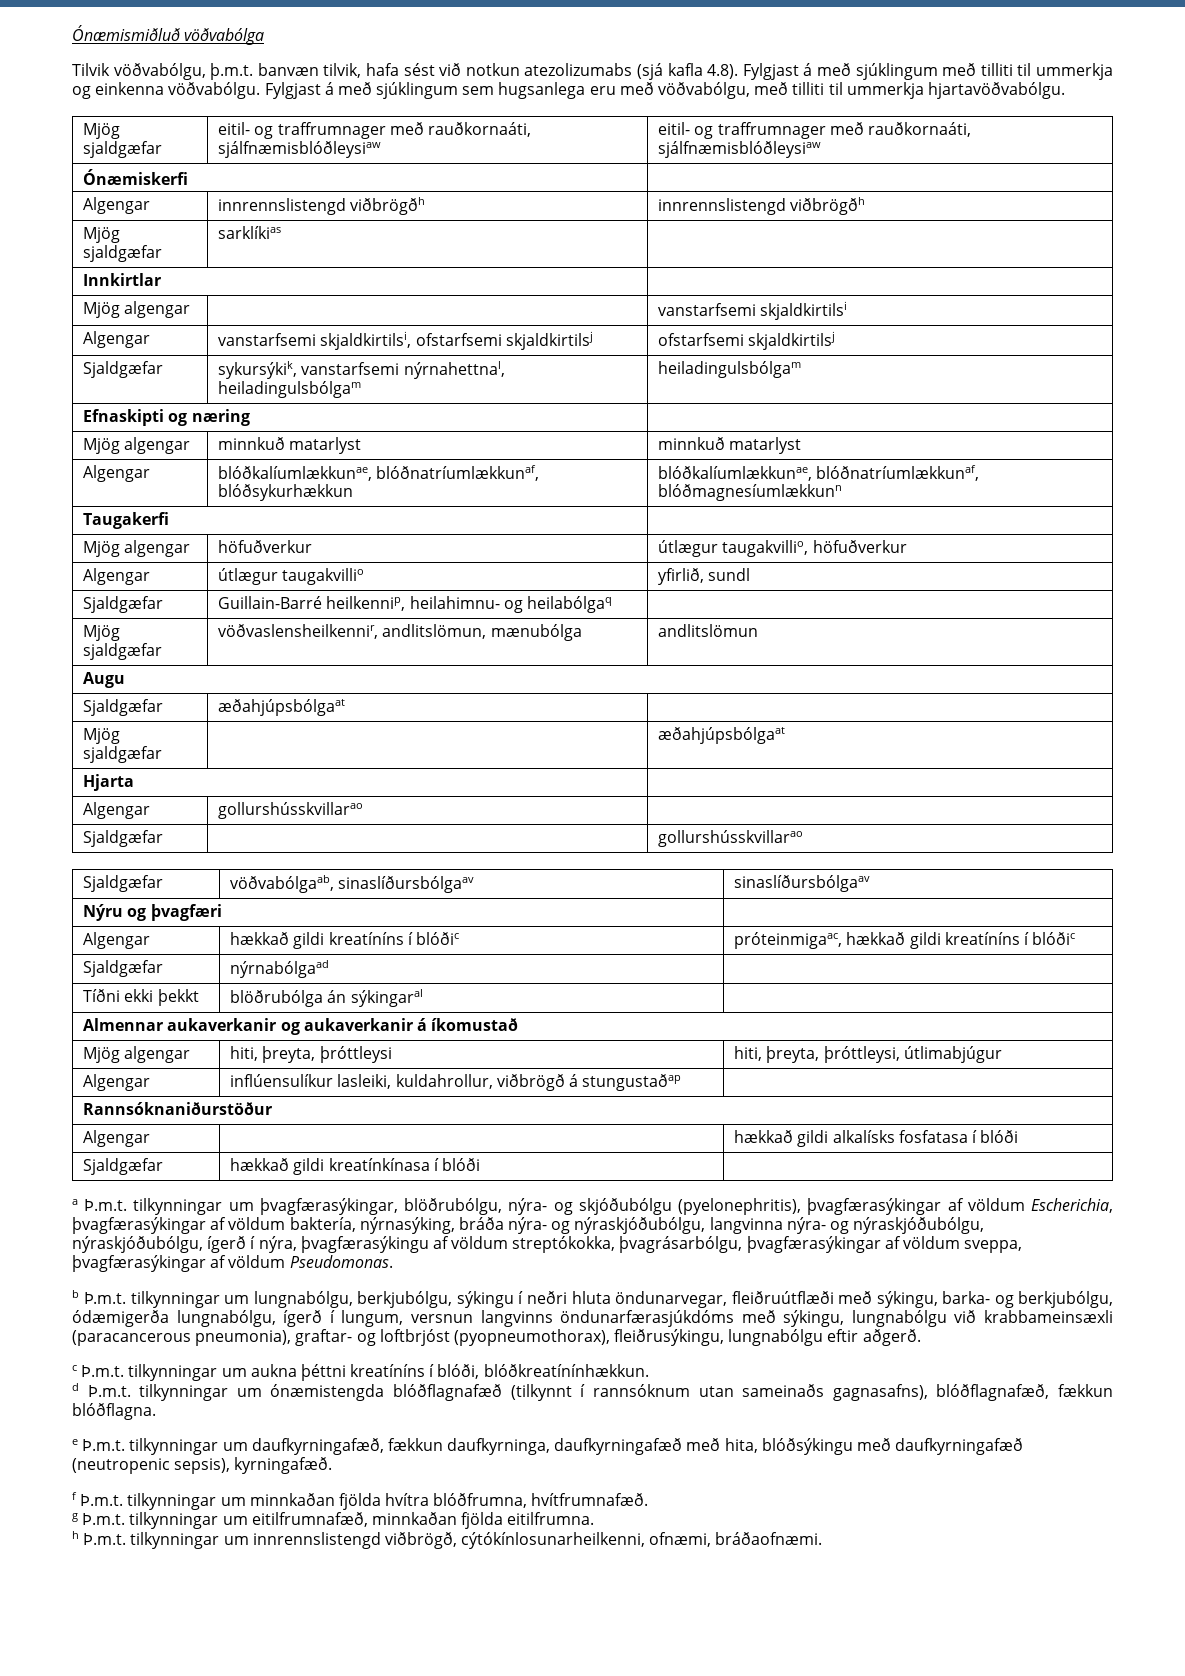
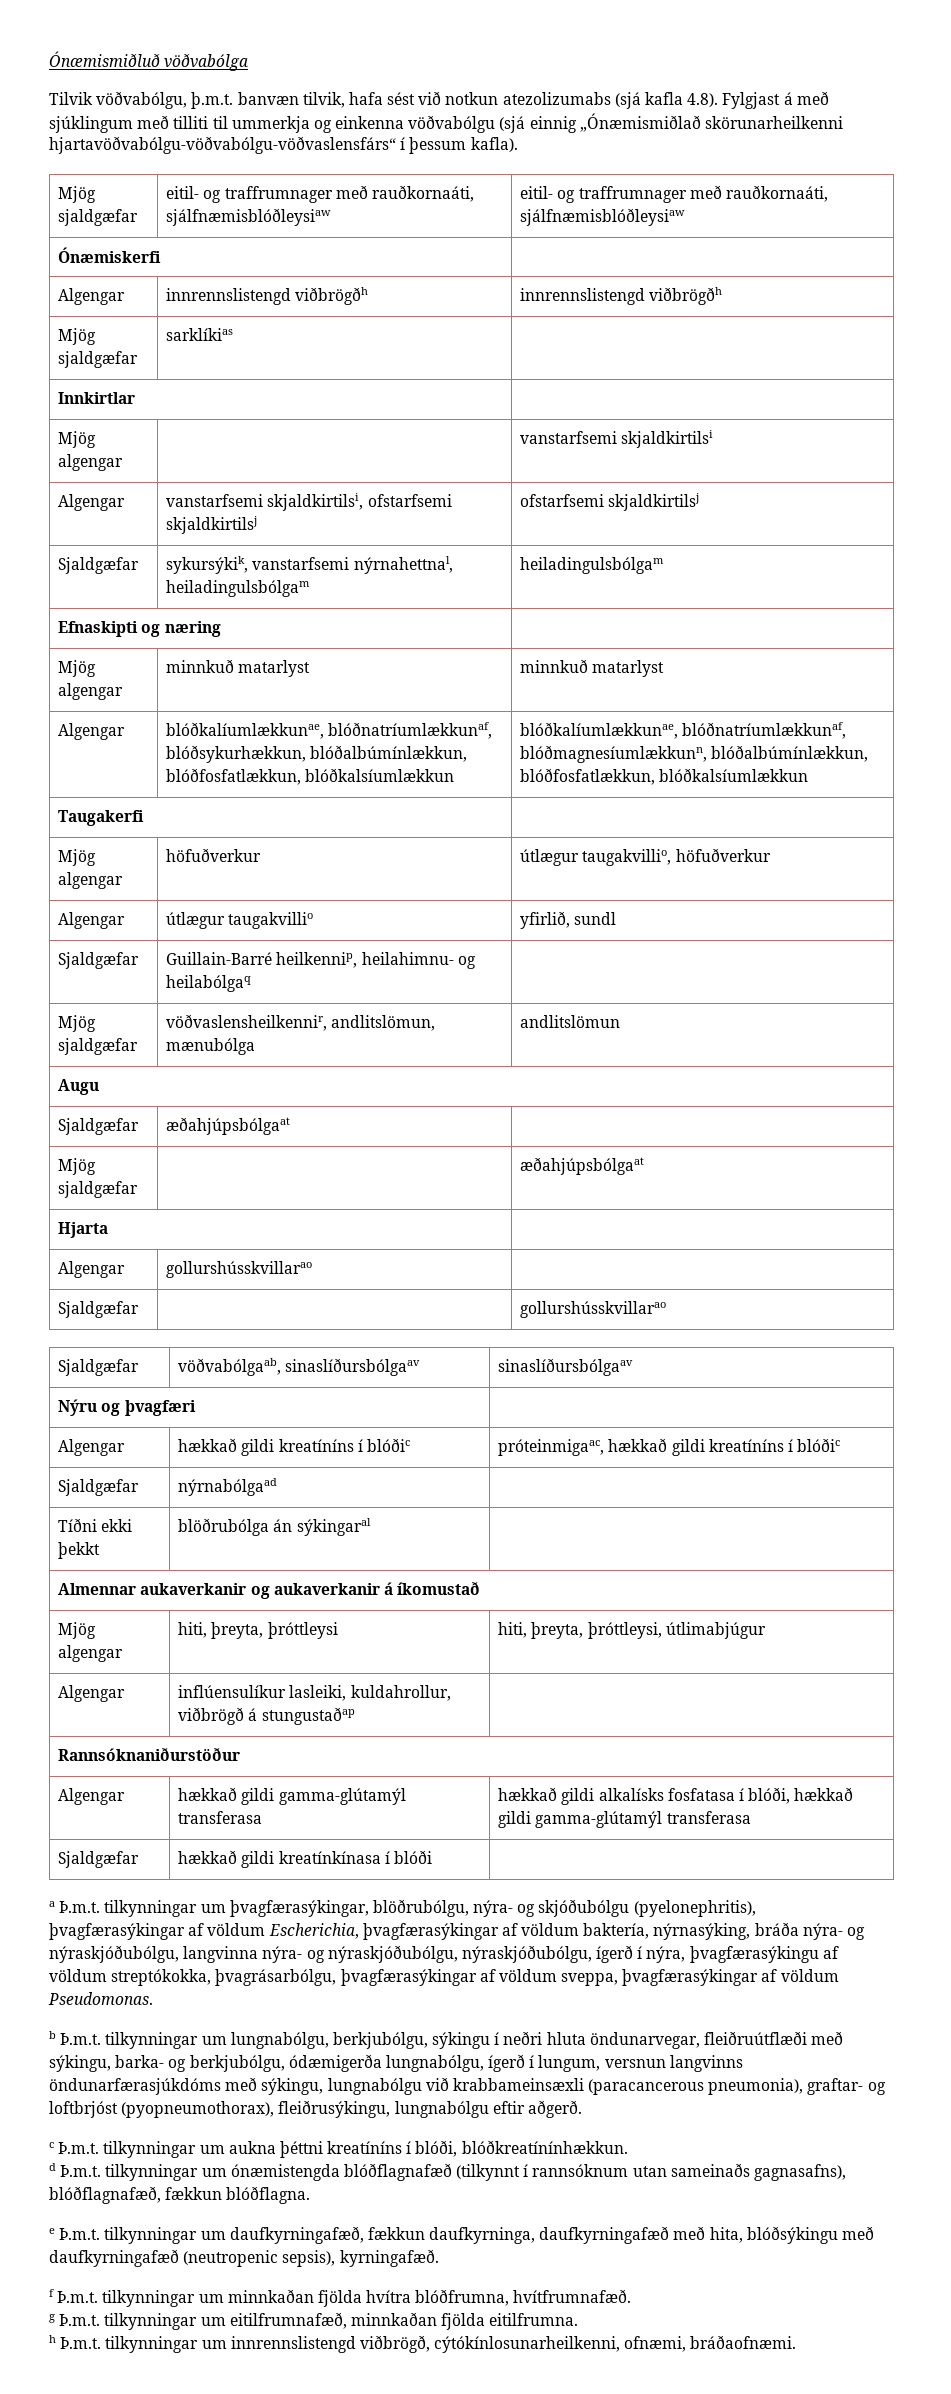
- Tilvik vöðvabólgu, þ.m.t. banvæn tilvik, hafa sést við notkun atezolizumabs (sjá kafla 4.8). Fylgjast á með sjúklingum með tilliti til ummerkja og einkenna vöðvabólgu. Fylgjast á með sjúklingum sem hugsanlega eru með vöðvabólgu, með tilliti til ummerkja hjartavöðvabólgu.
+ Tilvik vöðvabólgu, þ.m.t. banvæn tilvik, hafa sést við notkun atezolizumabs (sjá kafla 4.8). Fylgjast á með sjúklingum með tilliti til ummerkja og einkenna vöðvabólgu (sjá einnig „Ónæmismiðlað skörunarheilkenni hjartavöðvabólgu-vöðvabólgu-vöðvaslensfárs“ í þessum kafla).
- Algengar | blóðkalíumlækkunae, blóðnatríumlækkunaf, blóðsykurhækkun | blóðkalíumlækkunae, blóðnatríumlækkunaf, blóðmagnesíumlækkunn
+ Algengar | blóðkalíumlækkunae, blóðnatríumlækkunaf, blóðsykurhækkun, blóðalbúmínlækkun, blóðfosfatlækkun, blóðkalsíumlækkun | blóðkalíumlækkunae, blóðnatríumlækkunaf, blóðmagnesíumlækkunn, blóðalbúmínlækkun, blóðfosfatlækkun, blóðkalsíumlækkun
- Algengar | | hækkað gildi alkalísks fosfatasa í blóði
+ Algengar | hækkað gildi gamma-glútamýl transferasa | hækkað gildi alkalísks fosfatasa í blóði, hækkað gildi gamma-glútamýl transferasa

